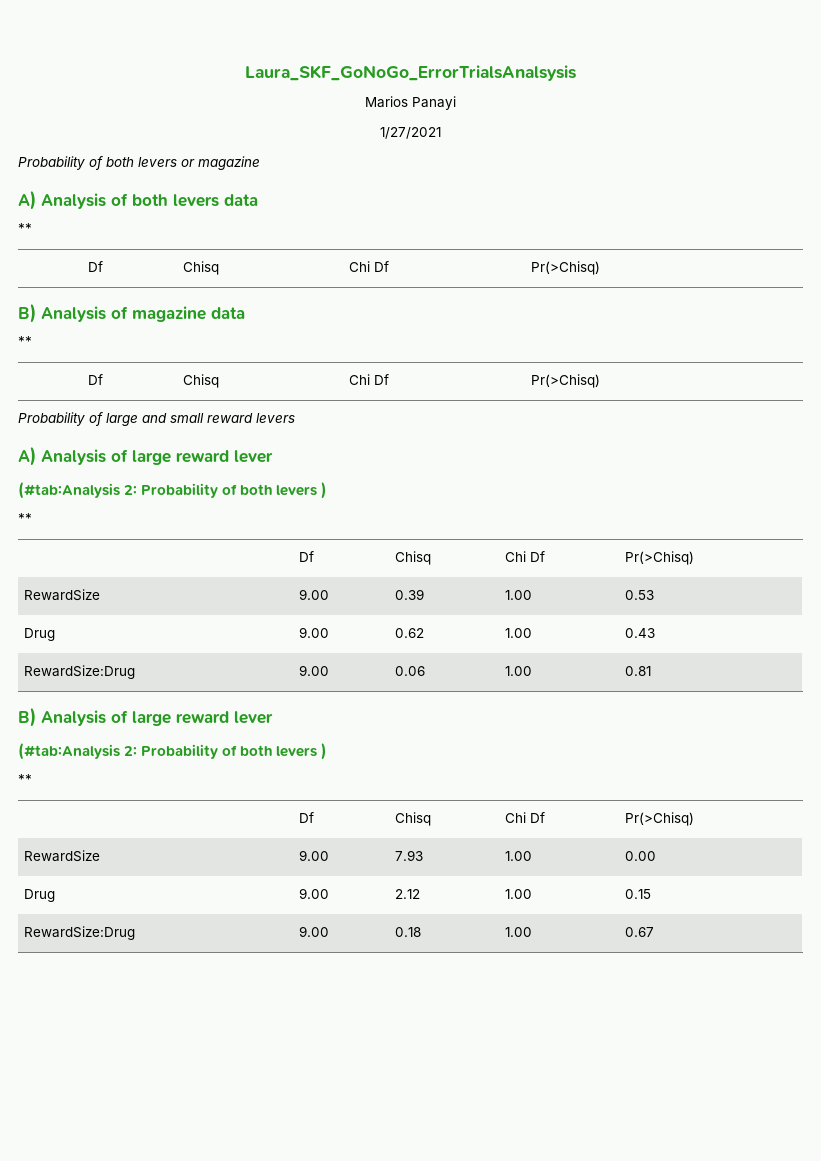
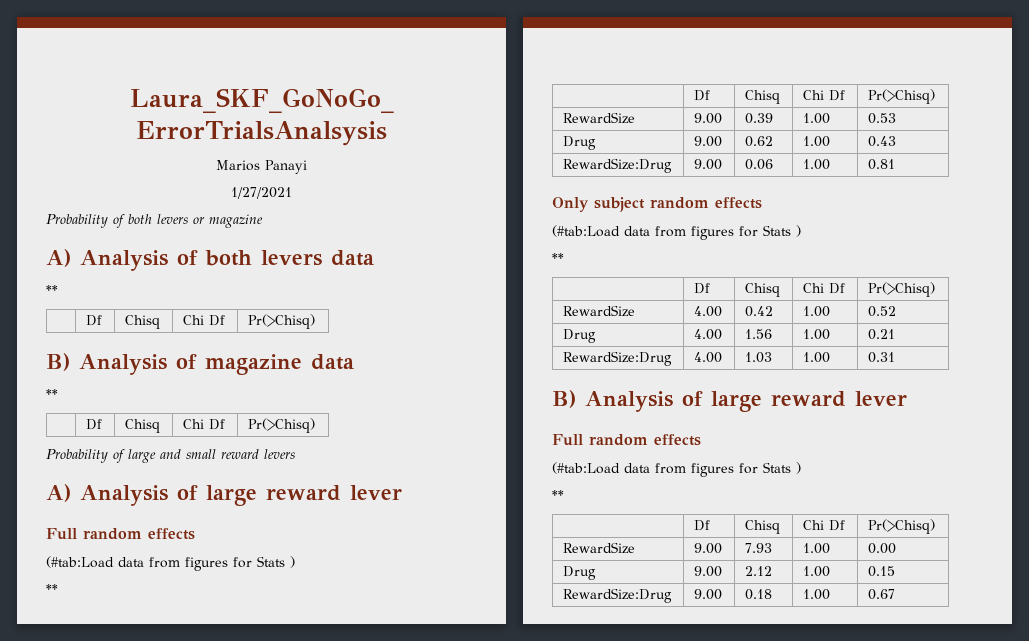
  A) Analysis of large reward lever
- (#tab:Analysis 2: Probability of both levers )
+ Full random effects
+ (#tab:Load data from figures for Stats )
+ Only subject random effects
+ (#tab:Load data from figures for Stats )
+ **
+ | Df | Chisq | Chi Df | Pr(>Chisq)
+ RewardSize | 4.00 | 0.42 | 1.00 | 0.52
+ Drug | 4.00 | 1.56 | 1.00 | 0.21
+ RewardSize:Drug | 4.00 | 1.03 | 1.00 | 0.31
  B) Analysis of large reward lever
- (#tab:Analysis 2: Probability of both levers )
+ Full random effects
+ (#tab:Load data from figures for Stats )

